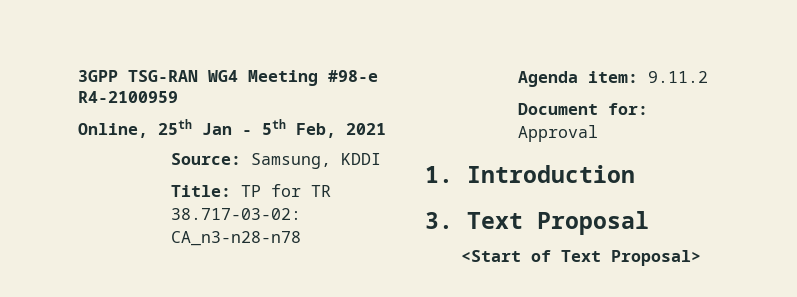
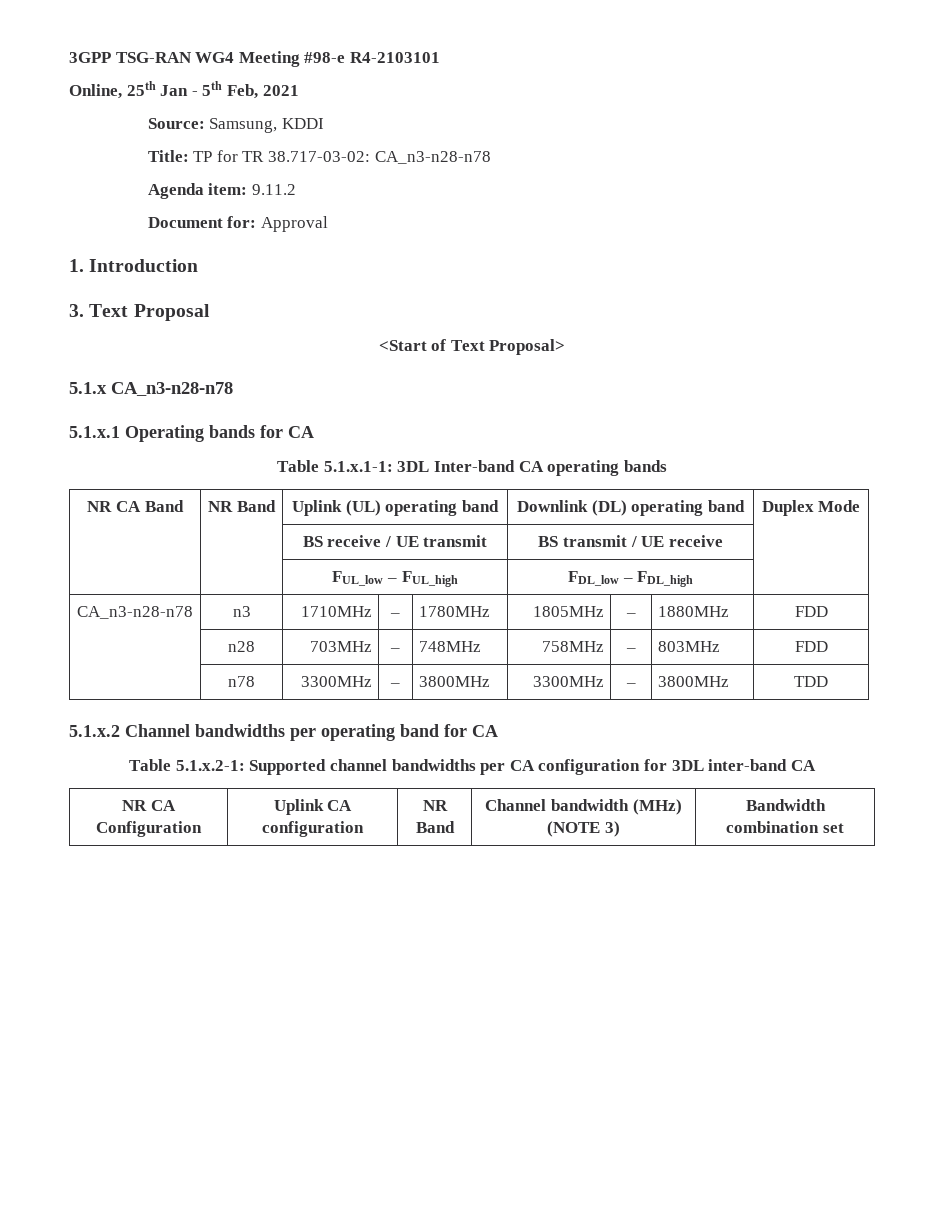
- 3GPP TSG-RAN WG4 Meeting #98-e R4-2100959
+ 3GPP TSG-RAN WG4 Meeting #98-e R4-2103101
+ 5.1.x CA_n3-n28-n78
+ 5.1.x.1 Operating bands for CA
+ Table 5.1.x.1-1: 3DL Inter-band CA operating bands
+ NR CA Band | NR Band | Uplink (UL) operating band | Downlink (DL) operating band | Duplex Mode
+ | | BS receive / UE transmit | BS transmit / UE receive |
+ | | FUL_low – FUL_high | FDL_low – FDL_high |
+ CA_n3-n28-n78 | n3 | 1710MHz | – | 1780MHz | 1805MHz | – | 1880MHz | FDD
+ | n28 | 703MHz | – | 748MHz | 758MHz | – | 803MHz | FDD
+ | n78 | 3300MHz | – | 3800MHz | 3300MHz | – | 3800MHz | TDD
+ 5.1.x.2 Channel bandwidths per operating band for CA
+ Table 5.1.x.2-1: Supported channel bandwidths per CA configuration for 3DL inter-band CA
+ NR CA Configuration | Uplink CA configuration | NR Band | Channel bandwidth (MHz) (NOTE 3) | Bandwidth combination set

